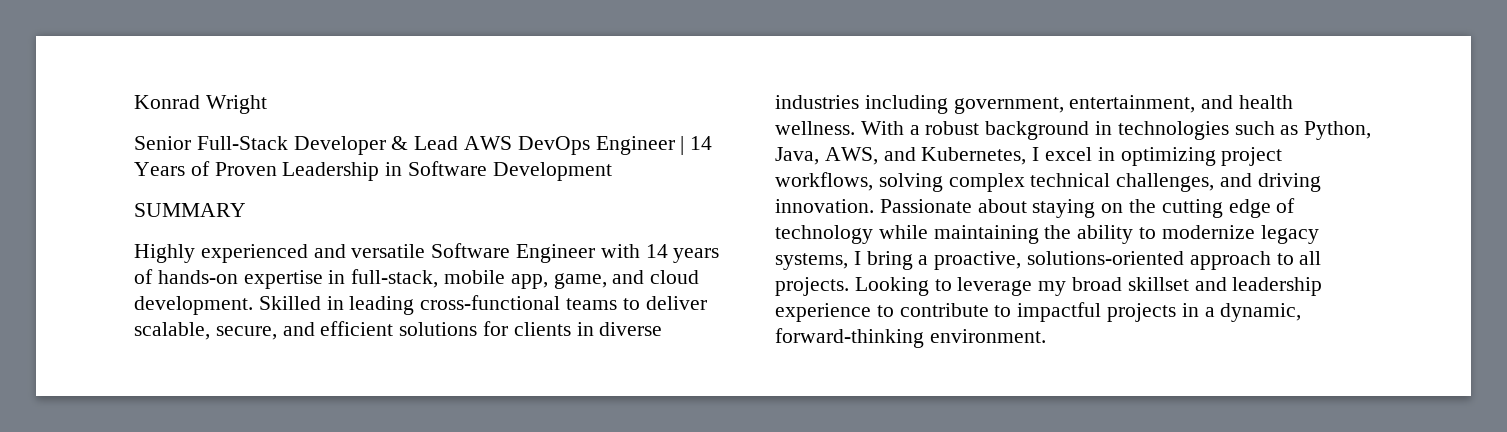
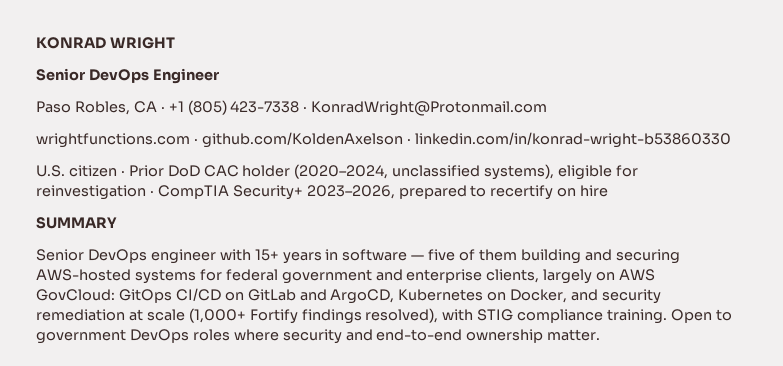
- Konrad Wright
- Senior Full-Stack Developer & Lead AWS DevOps Engineer | 14 Years of Proven Leadership in Software Development
+ KONRAD WRIGHT
+ Senior DevOps Engineer
+ Paso Robles, CA · +1 (805) 423-7338 · KonradWright@Protonmail.com
+ wrightfunctions.com · github.com/KoldenAxelson · linkedin.com/in/konrad-wright-b53860330
+ U.S. citizen · Prior DoD CAC holder (2020–2024, unclassified systems), eligible for reinvestigation · CompTIA Security+ 2023–2026, prepared to recertify on hire
  SUMMARY
- Highly experienced and versatile Software Engineer with 14 years of hands-on expertise in full-stack, mobile app, game, and cloud development. Skilled in leading cross-functional teams to deliver scalable, secure, and efficient solutions for clients in diverse industries including government, entertainment, and health wellness. With a robust background in technologies such as Python, Java, AWS, and Kubernetes, I excel in optimizing project workflows, solving complex technical challenges, and driving innovation. Passionate about staying on the cutting edge of technology while maintaining the ability to modernize legacy systems, I bring a proactive, solutions-oriented approach to all projects. Looking to leverage my broad skillset and leadership experience to contribute to impactful projects in a dynamic, forward-thinking environment.
+ Senior DevOps engineer with 15+ years in software — five of them building and securing AWS-hosted systems for federal government and enterprise clients, largely on AWS GovCloud: GitOps CI/CD on GitLab and ArgoCD, Kubernetes on Docker, and security remediation at scale (1,000+ Fortify findings resolved), with STIG compliance training. Open to government DevOps roles where security and end-to-end ownership matter.

